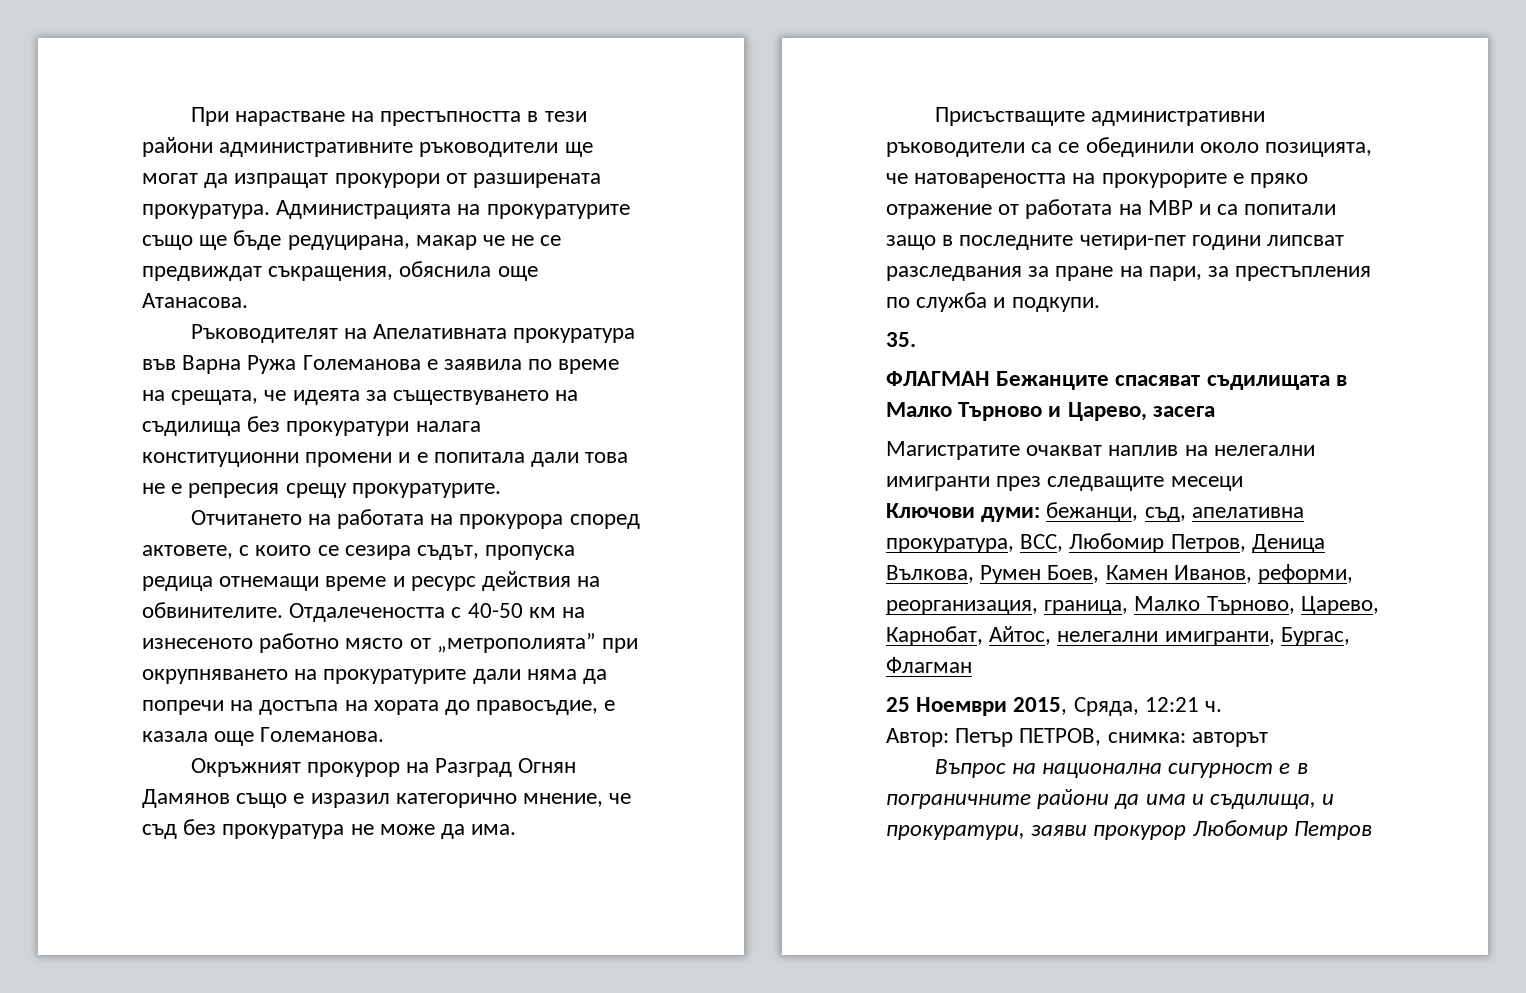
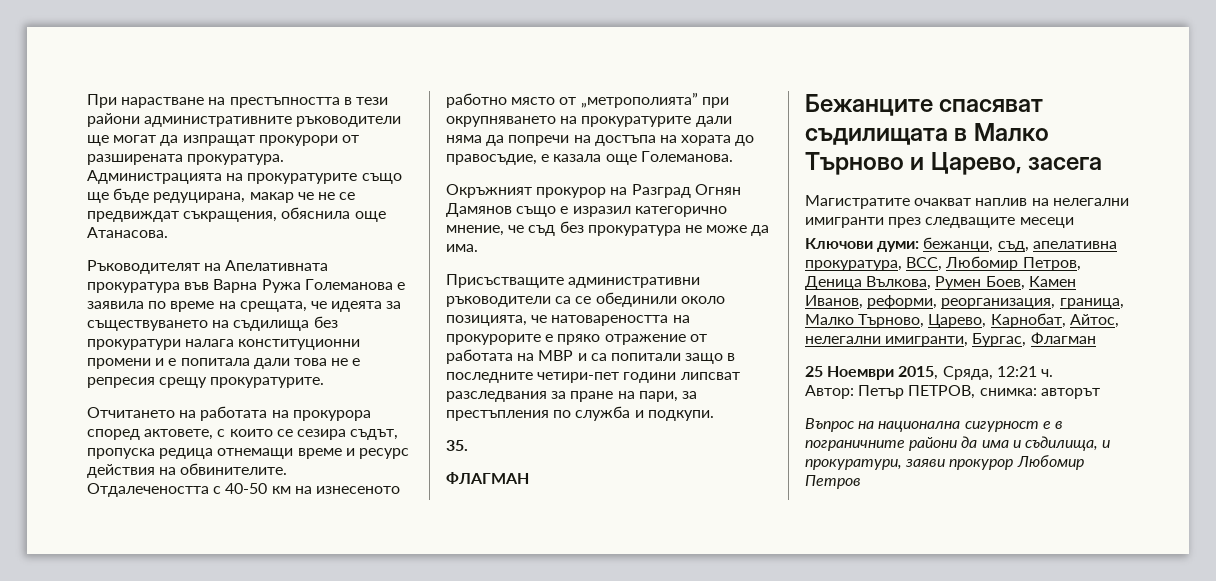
- ФЛАГМАН Бежанците спасяват съдилищата в Малко Търново и Царево, засега
+ ФЛАГМАН
+ Бежанците спасяват съдилищата в Малко Търново и Царево, засега

